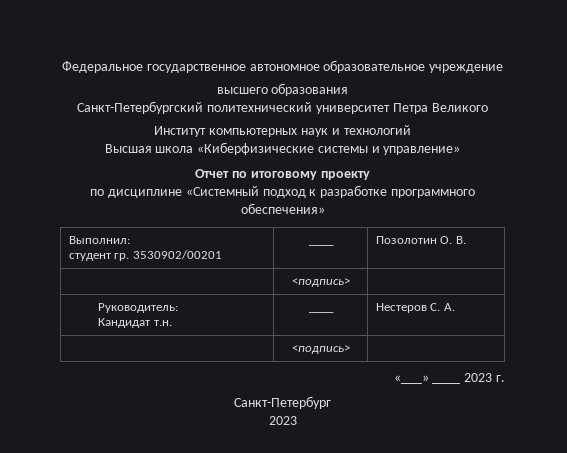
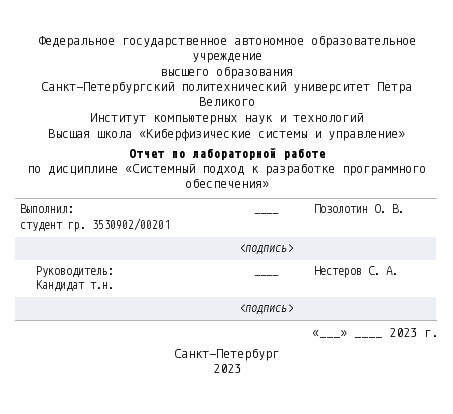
- Отчет по итоговому проекту
+ Отчет по лабораторной работе

